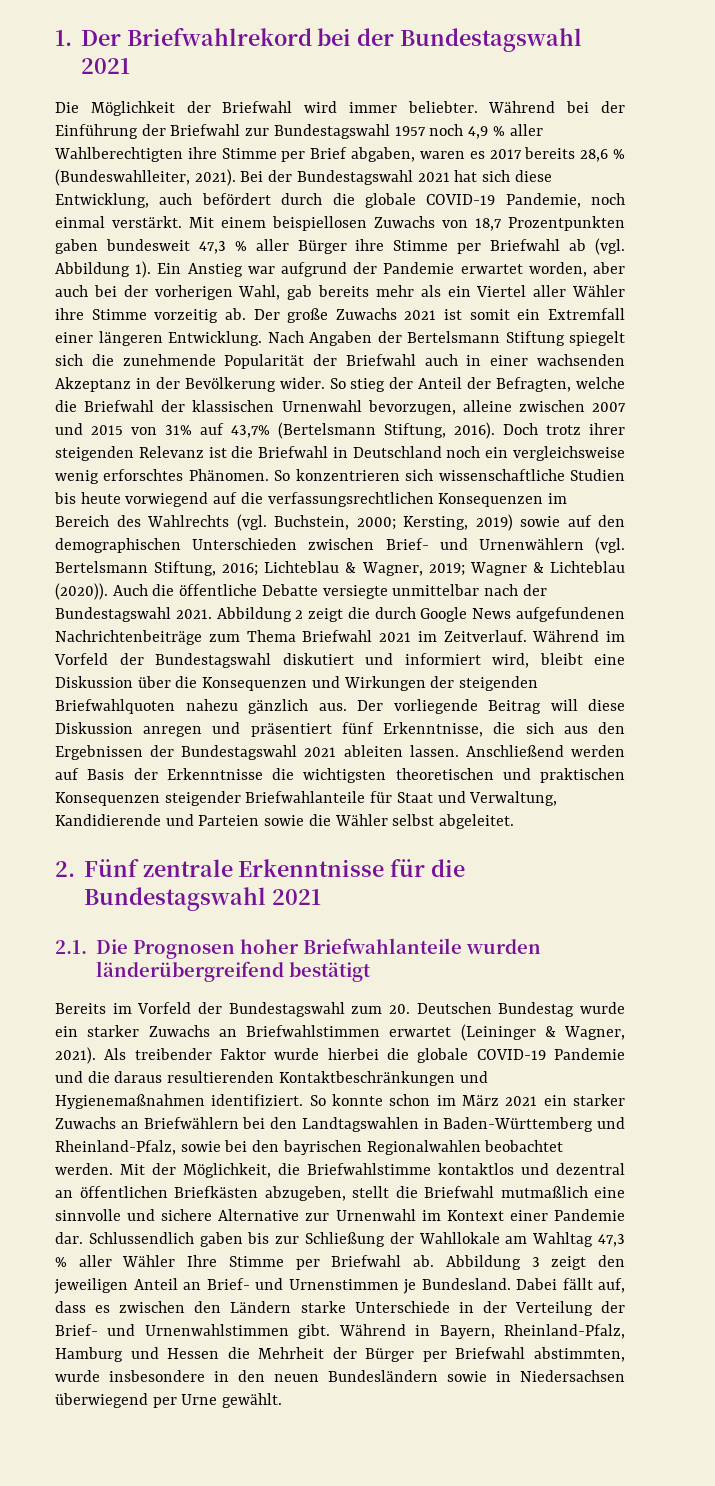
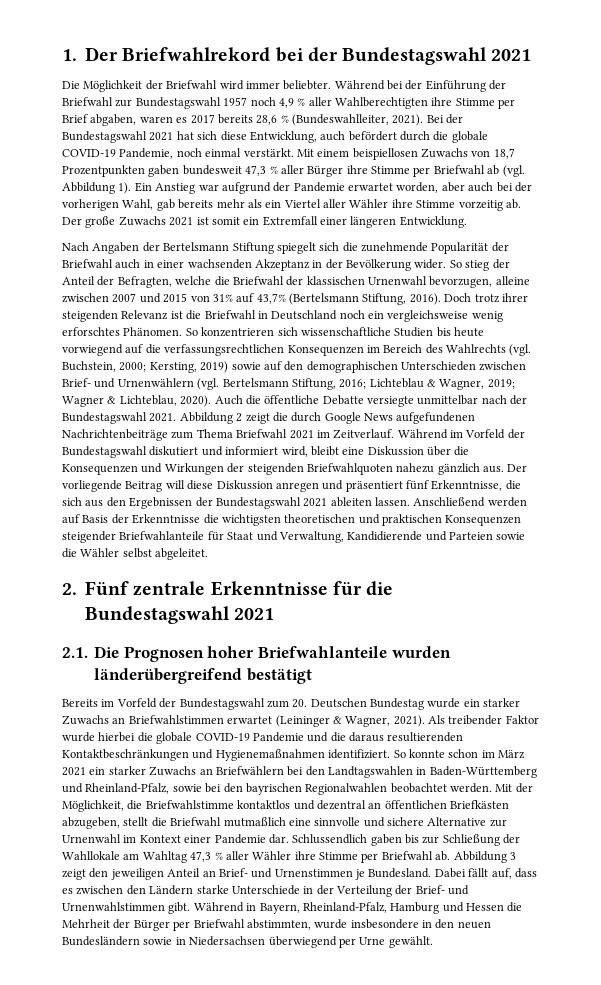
- Der große Zuwachs 2021 ist somit ein Extremfall einer längeren Entwicklung. Nach Angaben der Bertelsmann Stiftung spiegelt sich die zunehmende Popularität der Briefwahl auch in einer wachsenden Akzeptanz in der Bevölkerung wider.
+ Der große Zuwachs 2021 ist somit ein Extremfall einer längeren Entwicklung.
+ Nach Angaben der Bertelsmann Stiftung spiegelt sich die zunehmende Popularität der Briefwahl auch in einer wachsenden Akzeptanz in der Bevölkerung wider.
- So konzentrieren sich wissenschaftliche Studien bis heute vorwiegend auf die verfassungsrechtlichen Konsequenzen im Bereich des Wahlrechts (vgl. Buchstein, 2000; Kersting, 2019) sowie auf den demographischen Unterschieden zwischen Brief- und Urnenwählern (vgl. Bertelsmann Stiftung, 2016; Lichteblau & Wagner, 2019; Wagner & Lichteblau (2020)).
+ So konzentrieren sich wissenschaftliche Studien bis heute vorwiegend auf die verfassungsrechtlichen Konsequenzen im Bereich des Wahlrechts (vgl. Buchstein, 2000; Kersting, 2019) sowie auf den demographischen Unterschieden zwischen Brief- und Urnenwählern (vgl. Bertelsmann Stiftung, 2016; Lichteblau & Wagner, 2019; Wagner & Lichteblau, 2020).
- Schlussendlich gaben bis zur Schließung der Wahllokale am Wahltag 47,3 % aller Wähler Ihre Stimme per Briefwahl ab.
+ Schlussendlich gaben bis zur Schließung der Wahllokale am Wahltag 47,3 % aller Wähler ihre Stimme per Briefwahl ab.

